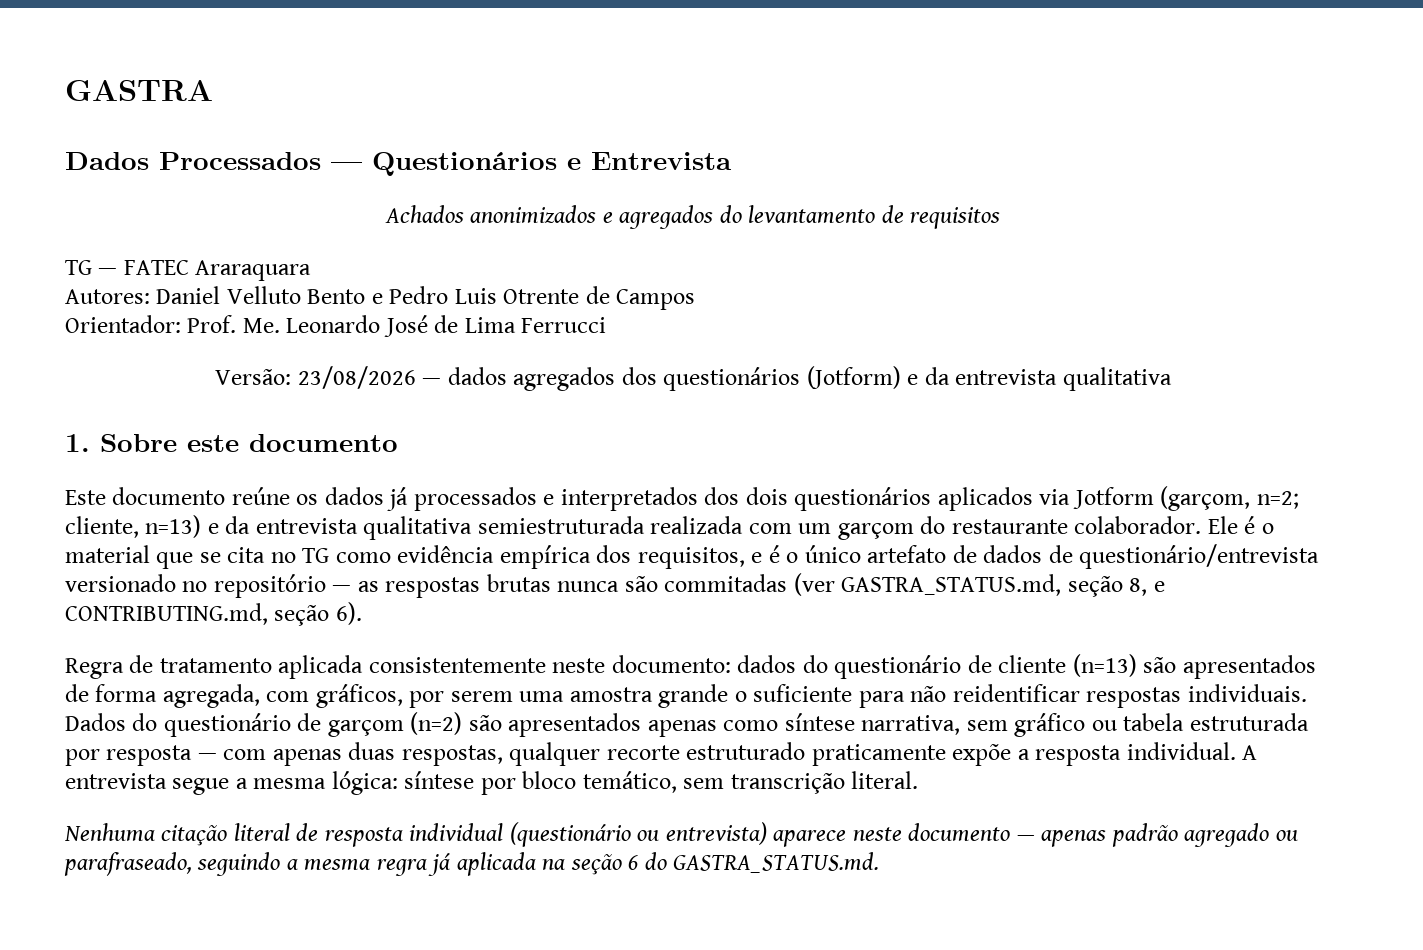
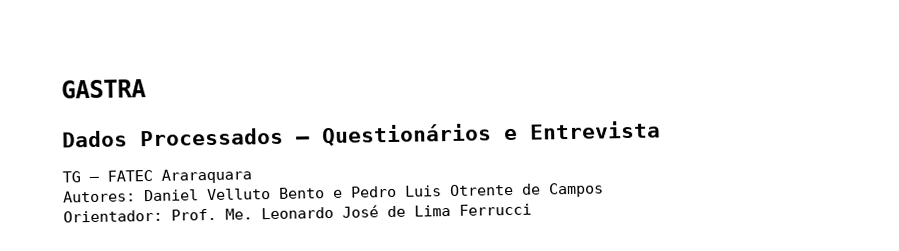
- Dados Processados — Questionários e Entrevista
+ Dados Processados – Questionários e Entrevista
- Achados anonimizados e agregados do levantamento de requisitos
- Versão: 23/08/2026 — dados agregados dos questionários (Jotform) e da entrevista qualitativa
- 1. Sobre este documento
- Este documento reúne os dados já processados e interpretados dos dois questionários aplicados via Jotform (garçom, n=2; cliente, n=13) e da entrevista qualitativa semiestruturada realizada com um garçom do restaurante colaborador. Ele é o material que se cita no TG como evidência empírica dos requisitos, e é o único artefato de dados de questionário/entrevista versionado no repositório — as respostas brutas nunca são commitadas (ver GASTRA_STATUS.md, seção 8, e CONTRIBUTING.md, seção 6).
- Regra de tratamento aplicada consistentemente neste documento: dados do questionário de cliente (n=13) são apresentados de forma agregada, com gráficos, por serem uma amostra grande o suficiente para não reidentificar respostas individuais. Dados do questionário de garçom (n=2) são apresentados apenas como síntese narrativa, sem gráfico ou tabela estruturada por resposta — com apenas duas respostas, qualquer recorte estruturado praticamente expõe a resposta individual. A entrevista segue a mesma lógica: síntese por bloco temático, sem transcrição literal.
- Nenhuma citação literal de resposta individual (questionário ou entrevista) aparece neste documento — apenas padrão agregado ou parafraseado, seguindo a mesma regra já aplicada na seção 6 do GASTRA_STATUS.md.

